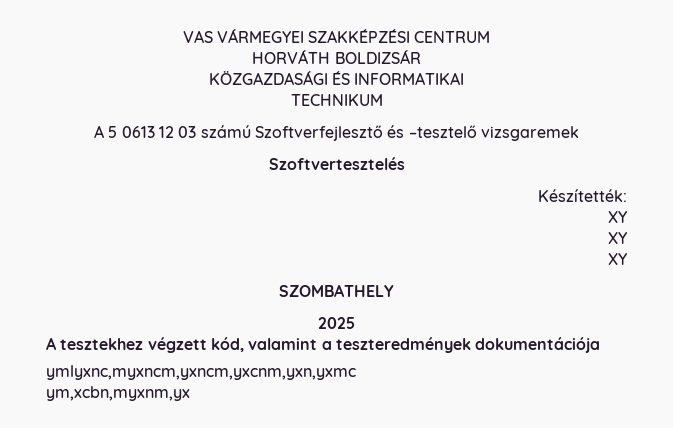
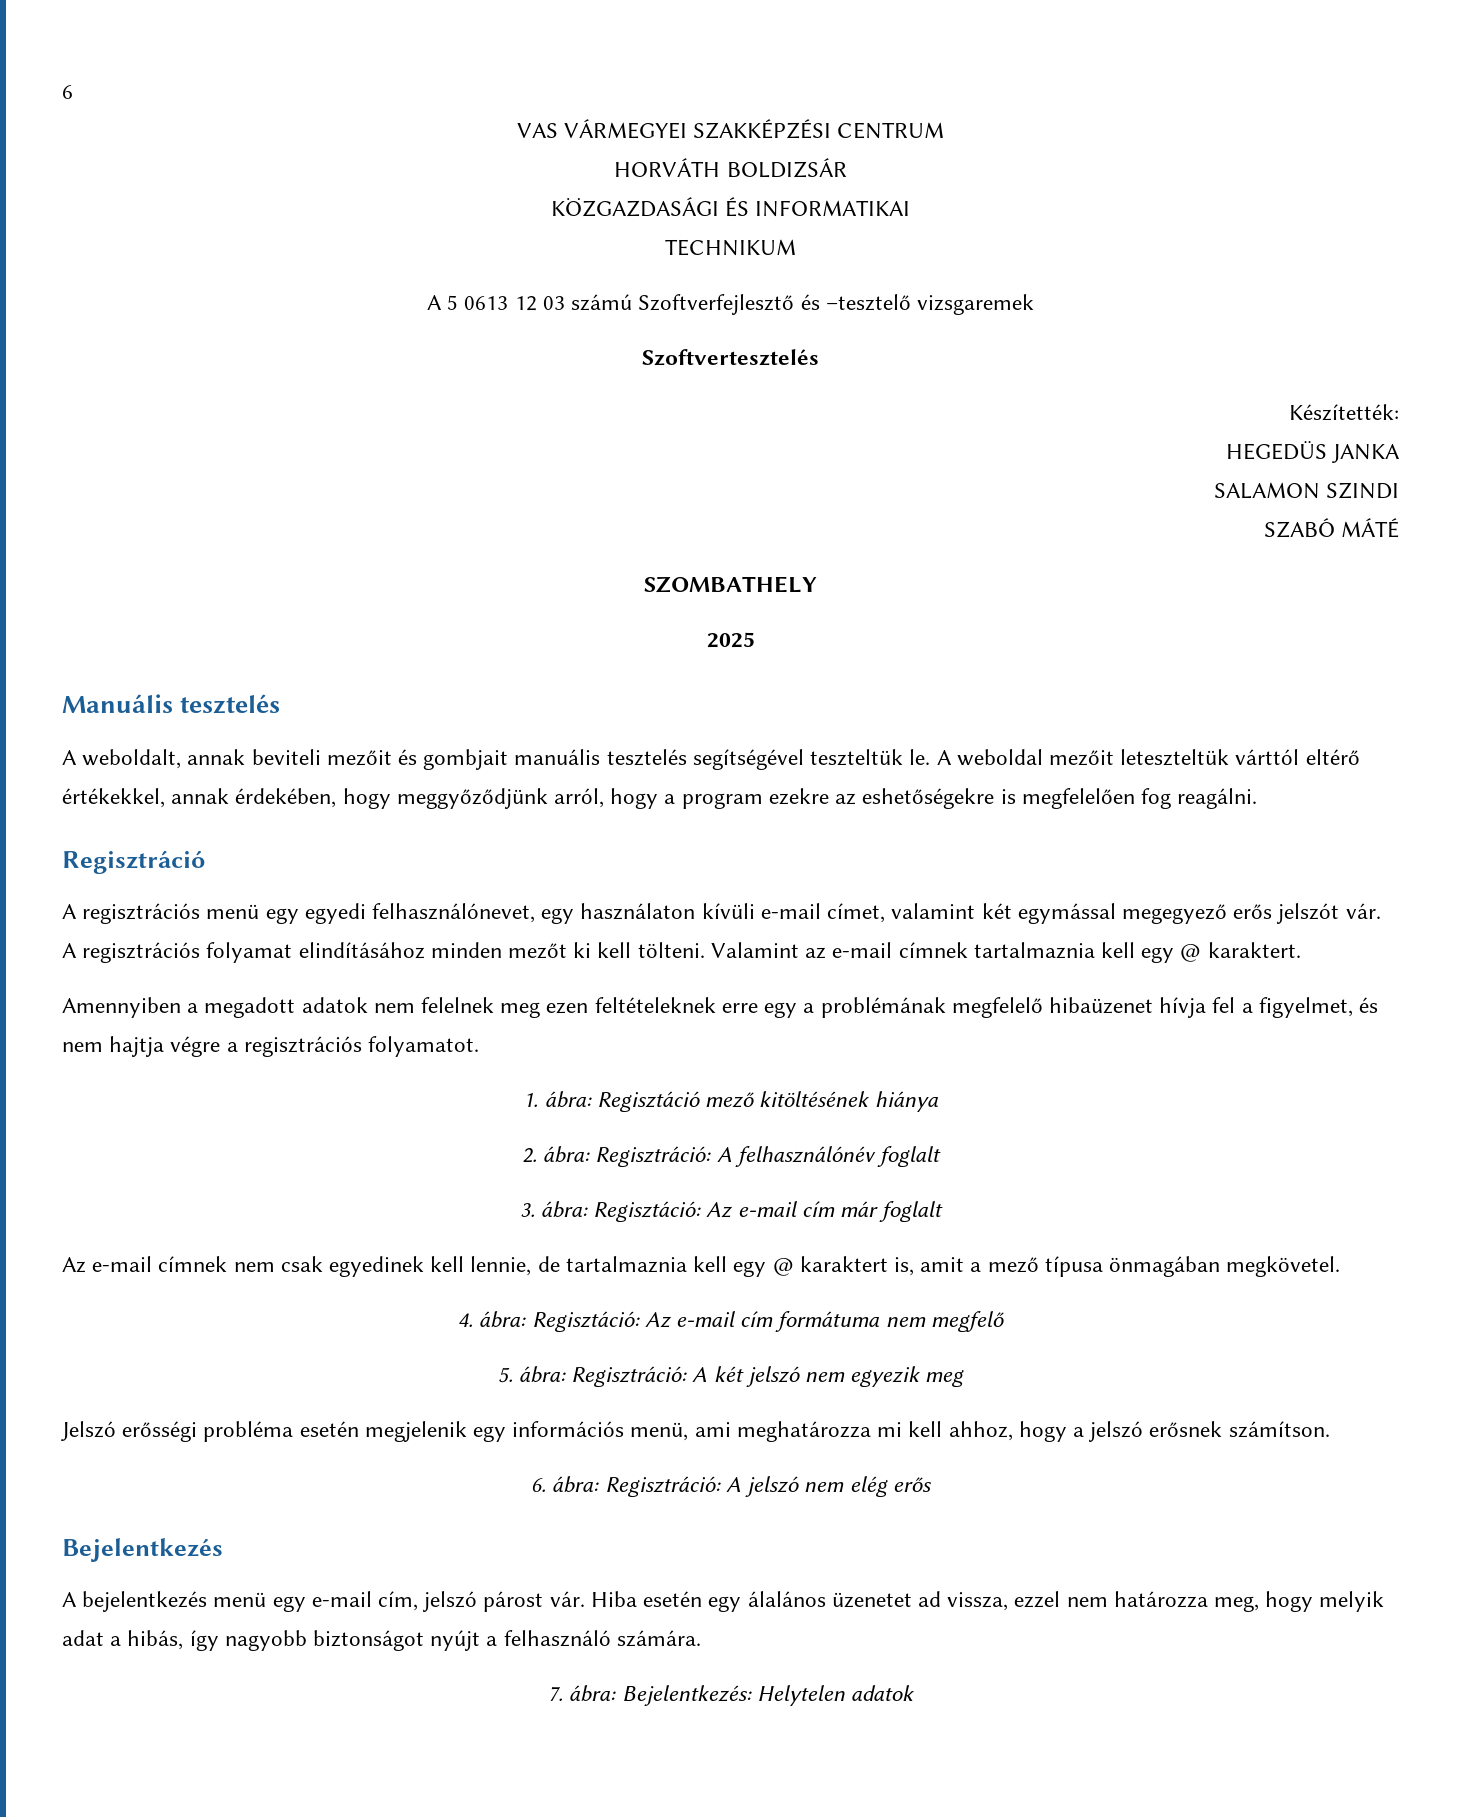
+ 6
  Készítették:
- XY
- XY
- XY
+ HEGEDÜS JANKA
+ SALAMON SZINDI
+ SZABÓ MÁTÉ
- A tesztekhez végzett kód, valamint a teszteredmények dokumentációja
- ymlyxnc,myxncm,yxncm,yxcnm,yxn,yxmc
- ym,xcbn,myxnm,yx
+ Manuális tesztelés
+ A weboldalt, annak beviteli mezőit és gombjait manuális tesztelés segítségével teszteltük le. A weboldal mezőit leteszteltük várttól eltérő értékekkel, annak érdekében, hogy meggyőződjünk arról, hogy a program ezekre az eshetőségekre is megfelelően fog reagálni.
+ Regisztráció
+ A regisztrációs menü egy egyedi felhasználónevet, egy használaton kívüli e-mail címet, valamint két egymással megegyező erős jelszót vár. A regisztrációs folyamat elindításához minden mezőt ki kell tölteni. Valamint az e-mail címnek tartalmaznia kell egy @ karaktert.
+ Amennyiben a megadott adatok nem felelnek meg ezen feltételeknek erre egy a problémának megfelelő hibaüzenet hívja fel a figyelmet, és nem hajtja végre a regisztrációs folyamatot.
+ 1. ábra: Regisztáció mező kitöltésének hiánya
+ 2. ábra: Regisztráció: A felhasználónév foglalt
+ 3. ábra: Regisztáció: Az e-mail cím már foglalt
+ Az e-mail címnek nem csak egyedinek kell lennie, de tartalmaznia kell egy @ karaktert is, amit a mező típusa önmagában megkövetel.
+ 4. ábra: Regisztáció: Az e-mail cím formátuma nem megfelő
+ 5. ábra: Regisztráció: A két jelszó nem egyezik meg
+ Jelszó erősségi probléma esetén megjelenik egy információs menü, ami meghatározza mi kell ahhoz, hogy a jelszó erősnek számítson.
+ 6. ábra: Regisztráció: A jelszó nem elég erős
+ Bejelentkezés
+ A bejelentkezés menü egy e-mail cím, jelszó párost vár. Hiba esetén egy álalános üzenetet ad vissza, ezzel nem határozza meg, hogy melyik adat a hibás, így nagyobb biztonságot nyújt a felhasználó számára.
+ 7. ábra: Bejelentkezés: Helytelen adatok

